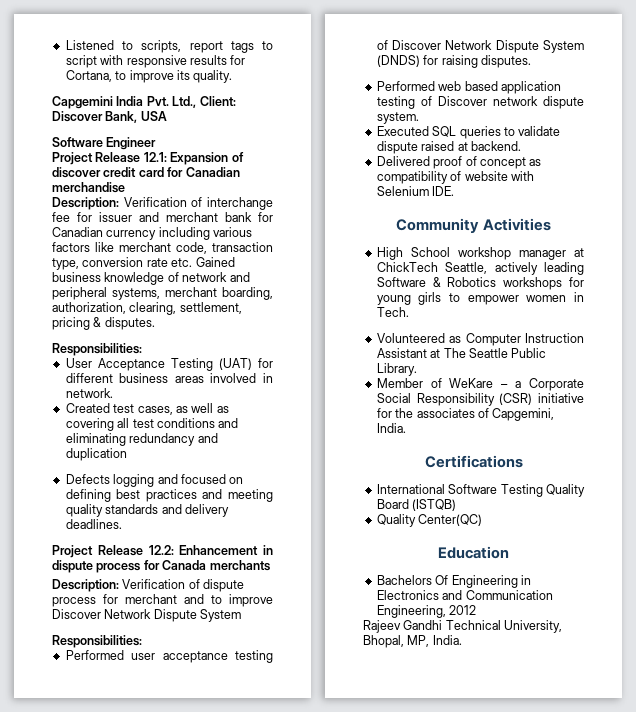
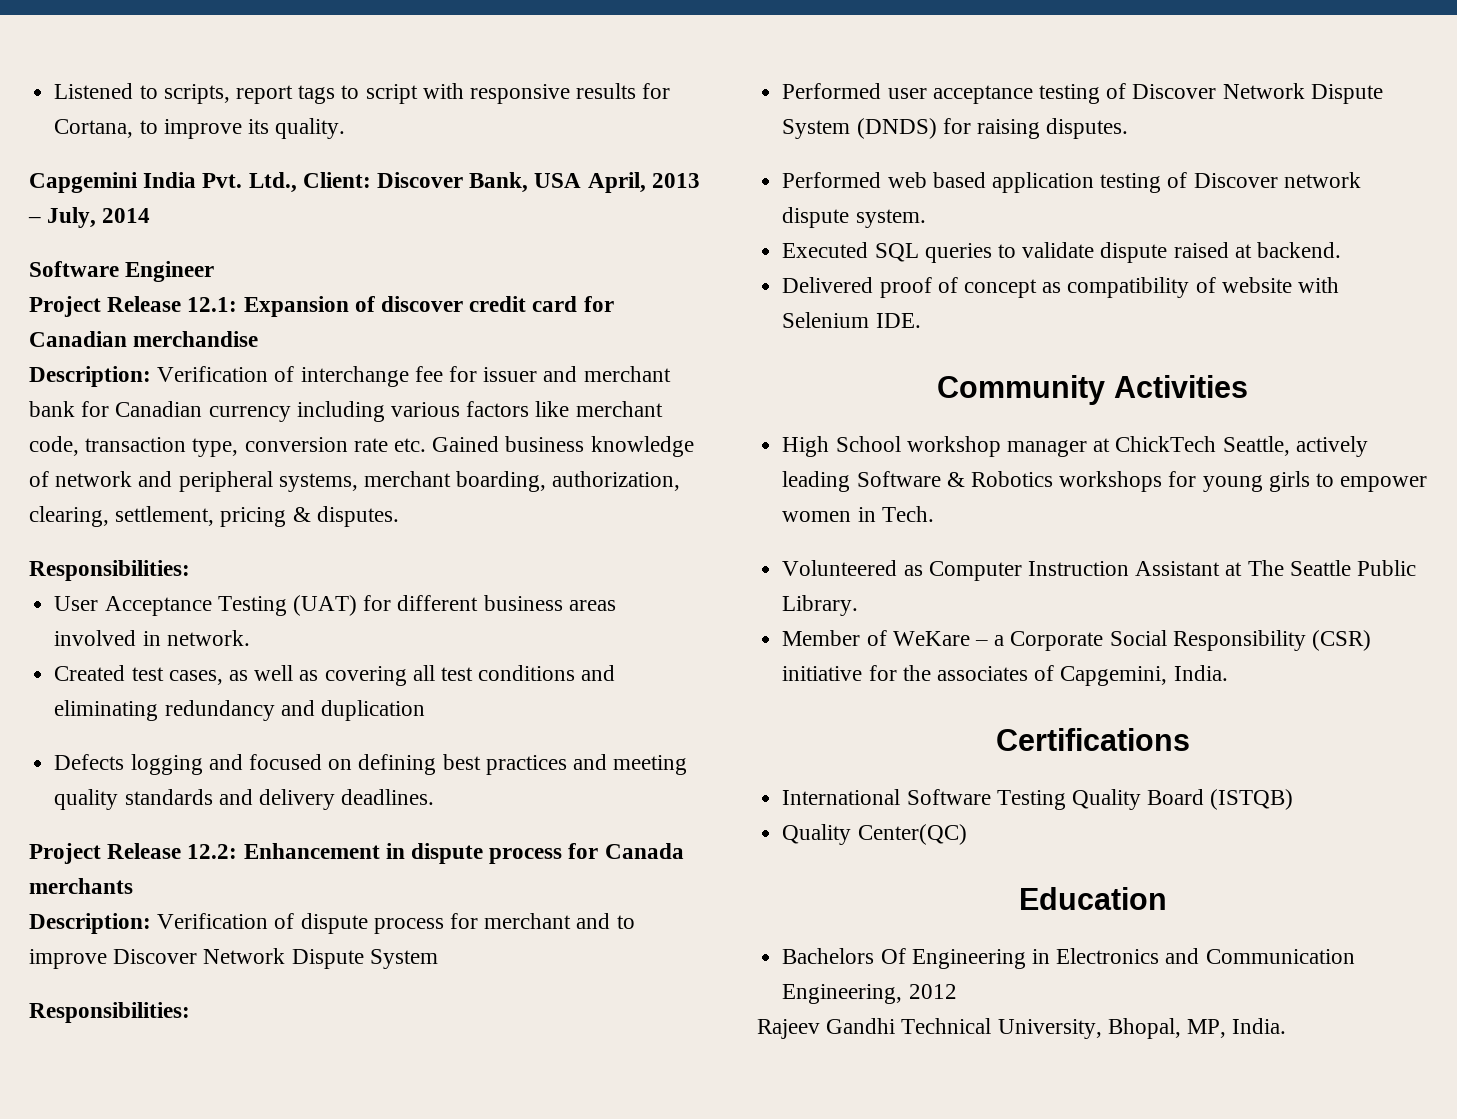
- Capgemini India Pvt. Ltd., Client: Discover Bank, USA
+ Capgemini India Pvt. Ltd., Client: Discover Bank, USA April, 2013 – July, 2014

